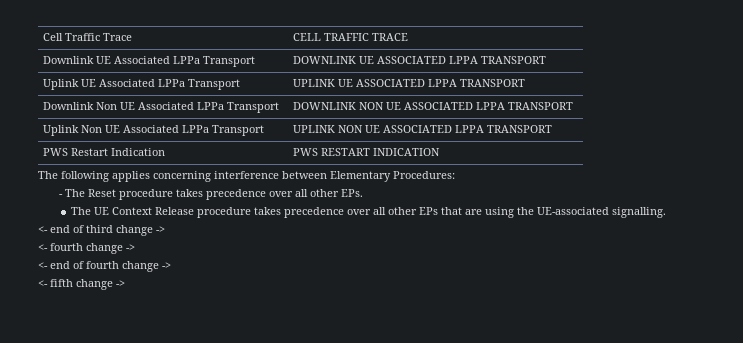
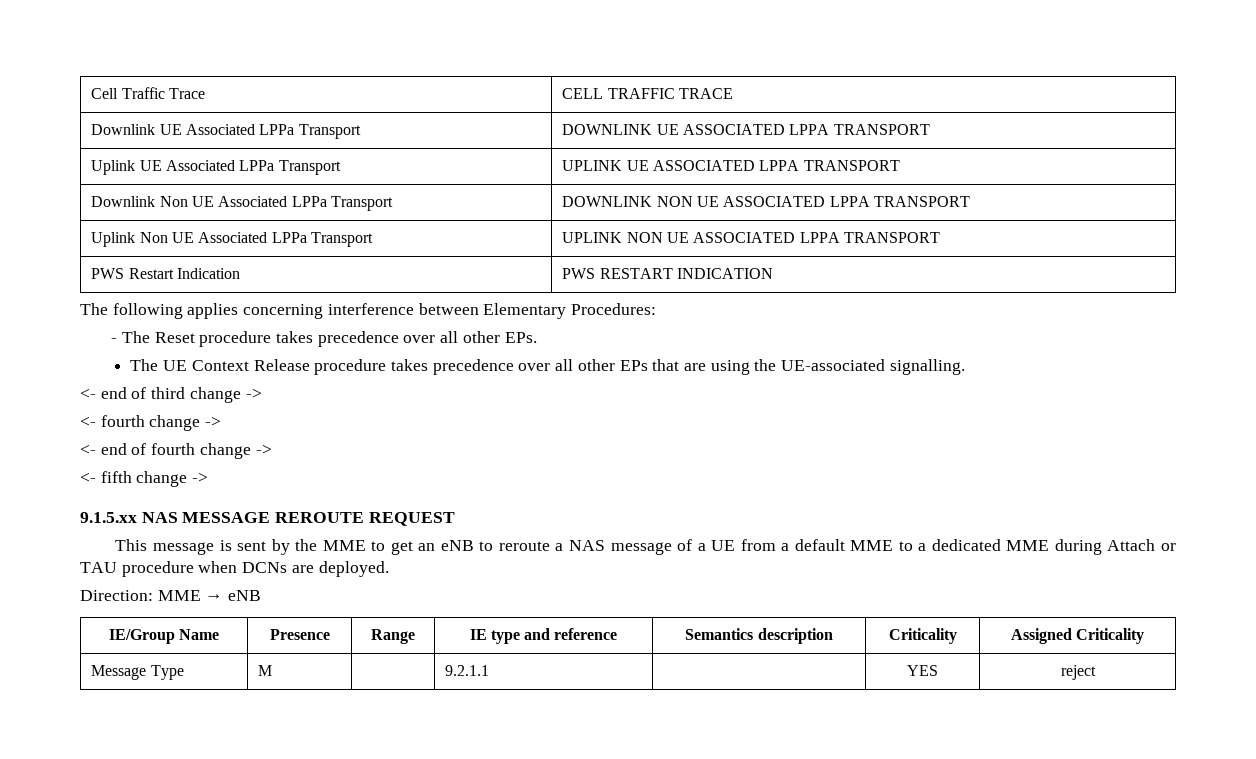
+ 9.1.5.xx NAS MESSAGE REROUTE REQUEST
+ This message is sent by the MME to get an eNB to reroute a NAS message of a UE from a default MME to a dedicated MME during Attach or TAU procedure when DCNs are deployed.
+ Direction: MME → eNB
+ IE/Group Name | Presence | Range | IE type and reference | Semantics description | Criticality | Assigned Criticality
+ Message Type | M | | 9.2.1.1 | | YES | reject

